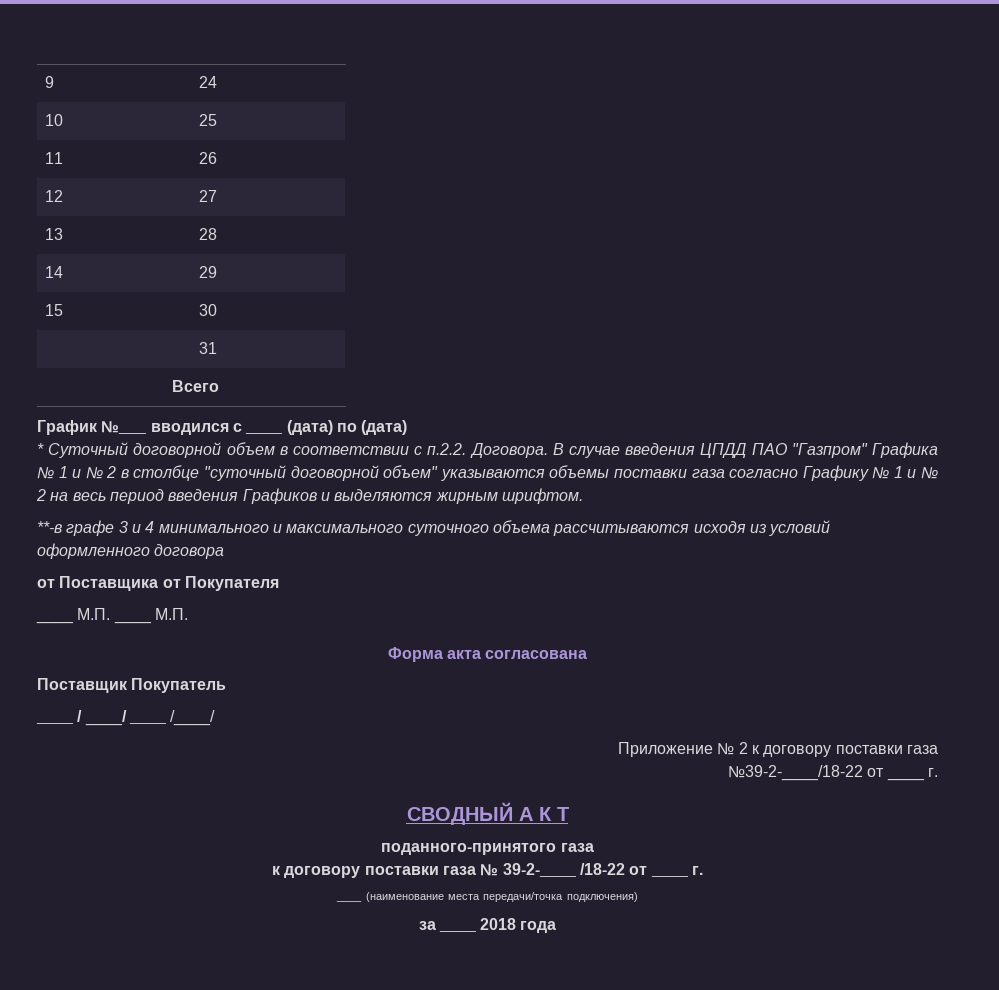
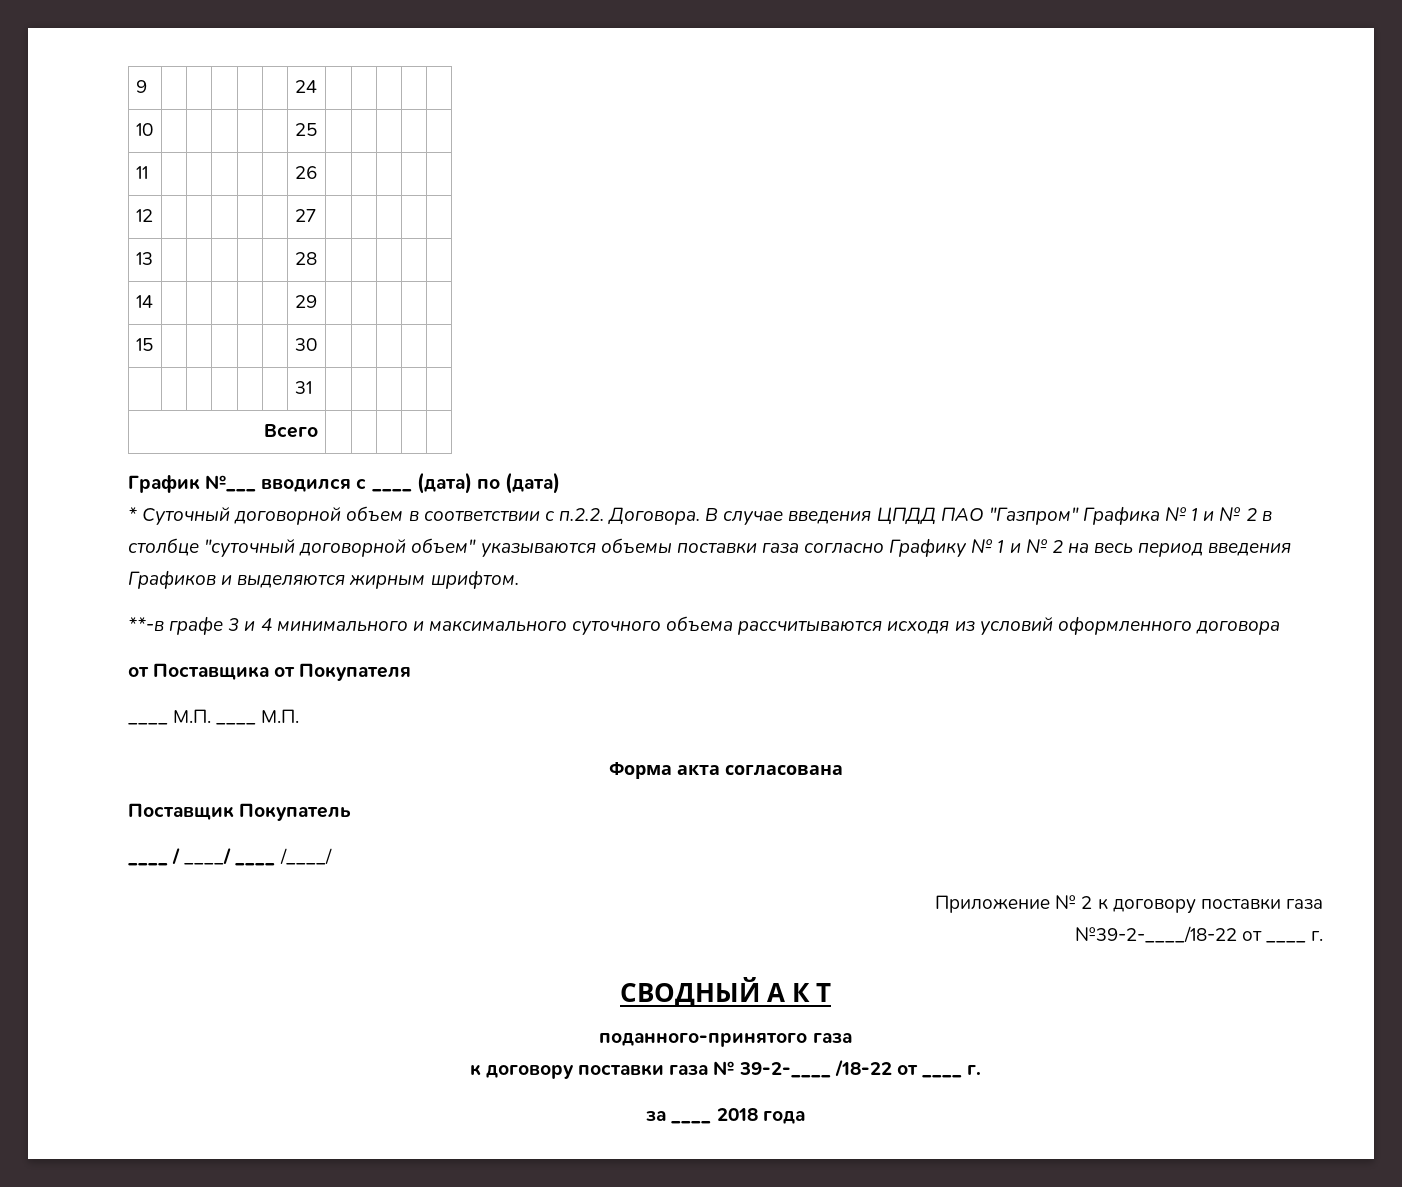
- ____ (наименование места передачи/точка подключения)

